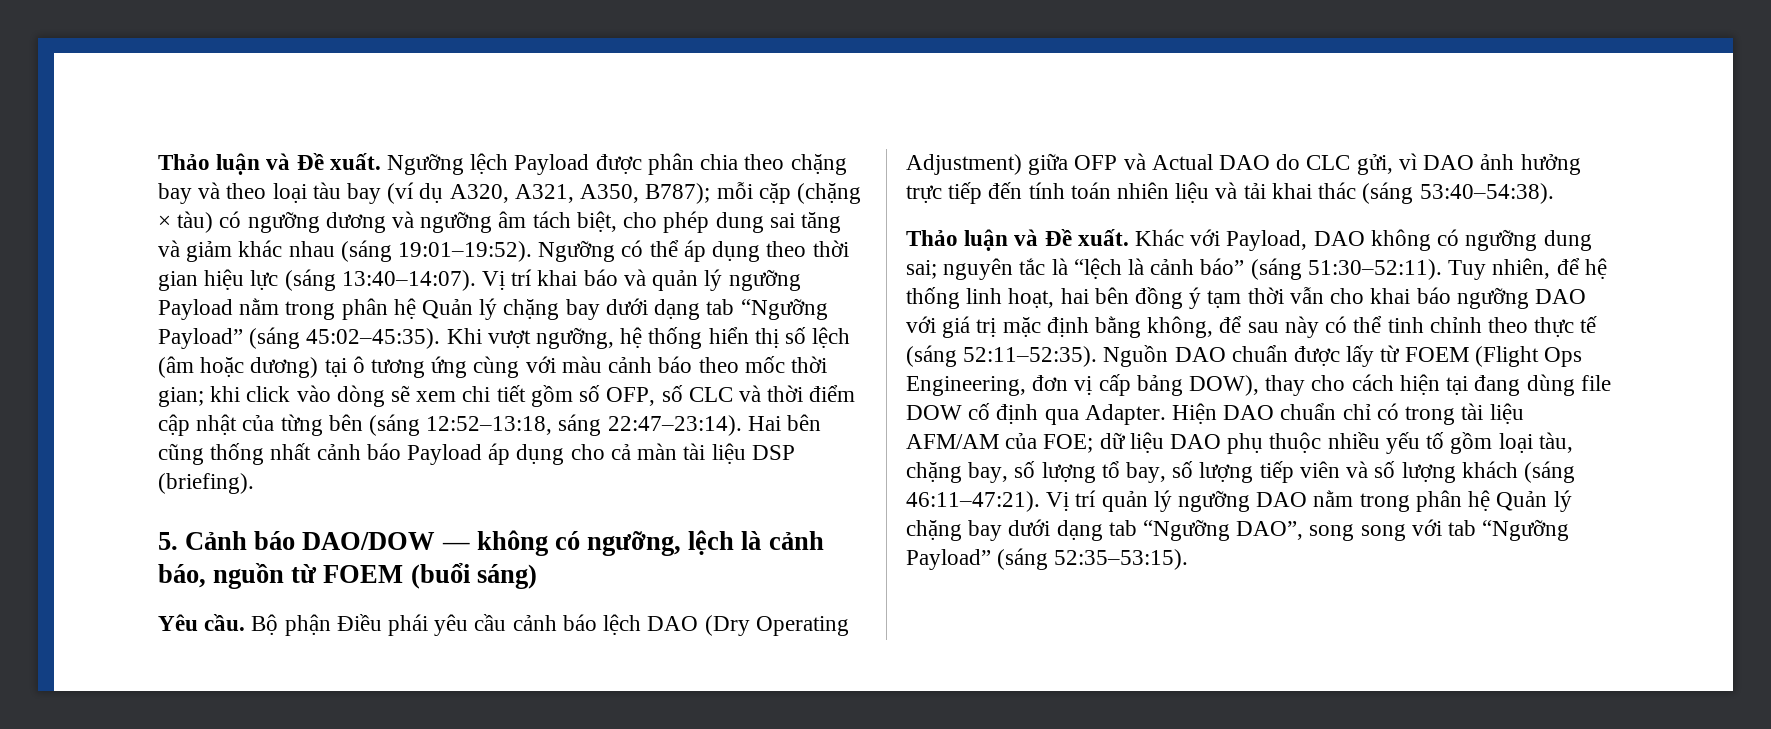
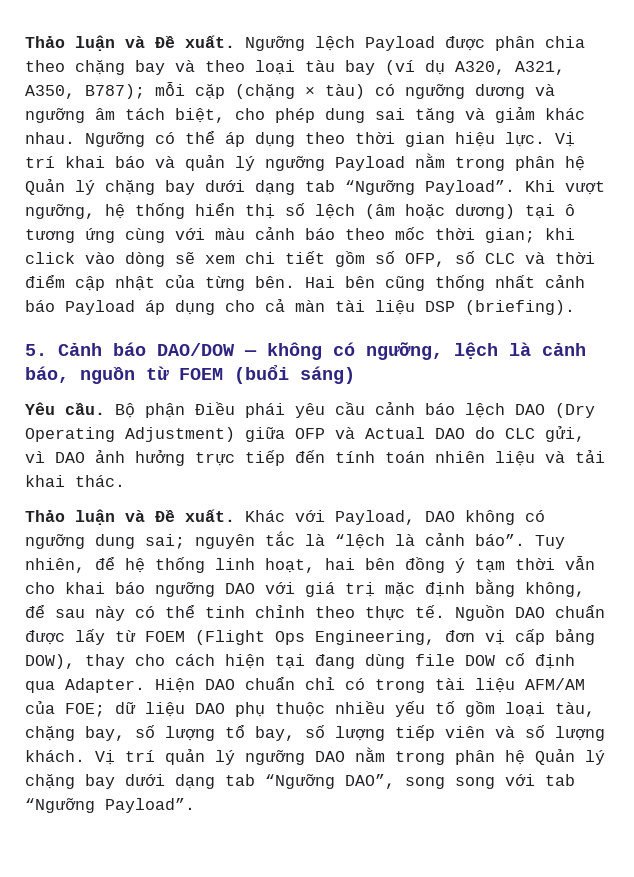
- Ngưỡng lệch Payload được phân chia theo chặng bay và theo loại tàu bay (ví dụ A320, A321, A350, B787); mỗi cặp (chặng × tàu) có ngưỡng dương và ngưỡng âm tách biệt, cho phép dung sai tăng và giảm khác nhau (sáng 19:01–19:52).
+ Ngưỡng lệch Payload được phân chia theo chặng bay và theo loại tàu bay (ví dụ A320, A321, A350, B787); mỗi cặp (chặng × tàu) có ngưỡng dương và ngưỡng âm tách biệt, cho phép dung sai tăng và giảm khác nhau.
- Ngưỡng có thể áp dụng theo thời gian hiệu lực (sáng 13:40–14:07).
+ Ngưỡng có thể áp dụng theo thời gian hiệu lực.
- Vị trí khai báo và quản lý ngưỡng Payload nằm trong phân hệ Quản lý chặng bay dưới dạng tab “Ngưỡng Payload” (sáng 45:02–45:35).
+ Vị trí khai báo và quản lý ngưỡng Payload nằm trong phân hệ Quản lý chặng bay dưới dạng tab “Ngưỡng Payload”.
- Khi vượt ngưỡng, hệ thống hiển thị số lệch (âm hoặc dương) tại ô tương ứng cùng với màu cảnh báo theo mốc thời gian; khi click vào dòng sẽ xem chi tiết gồm số OFP, số CLC và thời điểm cập nhật của từng bên (sáng 12:52–13:18, sáng 22:47–23:14).
+ Khi vượt ngưỡng, hệ thống hiển thị số lệch (âm hoặc dương) tại ô tương ứng cùng với màu cảnh báo theo mốc thời gian; khi click vào dòng sẽ xem chi tiết gồm số OFP, số CLC và thời điểm cập nhật của từng bên.
- Bộ phận Điều phái yêu cầu cảnh báo lệch DAO (Dry Operating Adjustment) giữa OFP và Actual DAO do CLC gửi, vì DAO ảnh hưởng trực tiếp đến tính toán nhiên liệu và tải khai thác (sáng 53:40–54:38).
+ Bộ phận Điều phái yêu cầu cảnh báo lệch DAO (Dry Operating Adjustment) giữa OFP và Actual DAO do CLC gửi, vì DAO ảnh hưởng trực tiếp đến tính toán nhiên liệu và tải khai thác.
- Khác với Payload, DAO không có ngưỡng dung sai; nguyên tắc là “lệch là cảnh báo” (sáng 51:30–52:11).
+ Khác với Payload, DAO không có ngưỡng dung sai; nguyên tắc là “lệch là cảnh báo”.
- Tuy nhiên, để hệ thống linh hoạt, hai bên đồng ý tạm thời vẫn cho khai báo ngưỡng DAO với giá trị mặc định bằng không, để sau này có thể tinh chỉnh theo thực tế (sáng 52:11–52:35).
+ Tuy nhiên, để hệ thống linh hoạt, hai bên đồng ý tạm thời vẫn cho khai báo ngưỡng DAO với giá trị mặc định bằng không, để sau này có thể tinh chỉnh theo thực tế.
- Hiện DAO chuẩn chỉ có trong tài liệu AFM/AM của FOE; dữ liệu DAO phụ thuộc nhiều yếu tố gồm loại tàu, chặng bay, số lượng tổ bay, số lượng tiếp viên và số lượng khách (sáng 46:11–47:21).
+ Hiện DAO chuẩn chỉ có trong tài liệu AFM/AM của FOE; dữ liệu DAO phụ thuộc nhiều yếu tố gồm loại tàu, chặng bay, số lượng tổ bay, số lượng tiếp viên và số lượng khách.
- Vị trí quản lý ngưỡng DAO nằm trong phân hệ Quản lý chặng bay dưới dạng tab “Ngưỡng DAO”, song song với tab “Ngưỡng Payload” (sáng 52:35–53:15).
+ Vị trí quản lý ngưỡng DAO nằm trong phân hệ Quản lý chặng bay dưới dạng tab “Ngưỡng DAO”, song song với tab “Ngưỡng Payload”.

